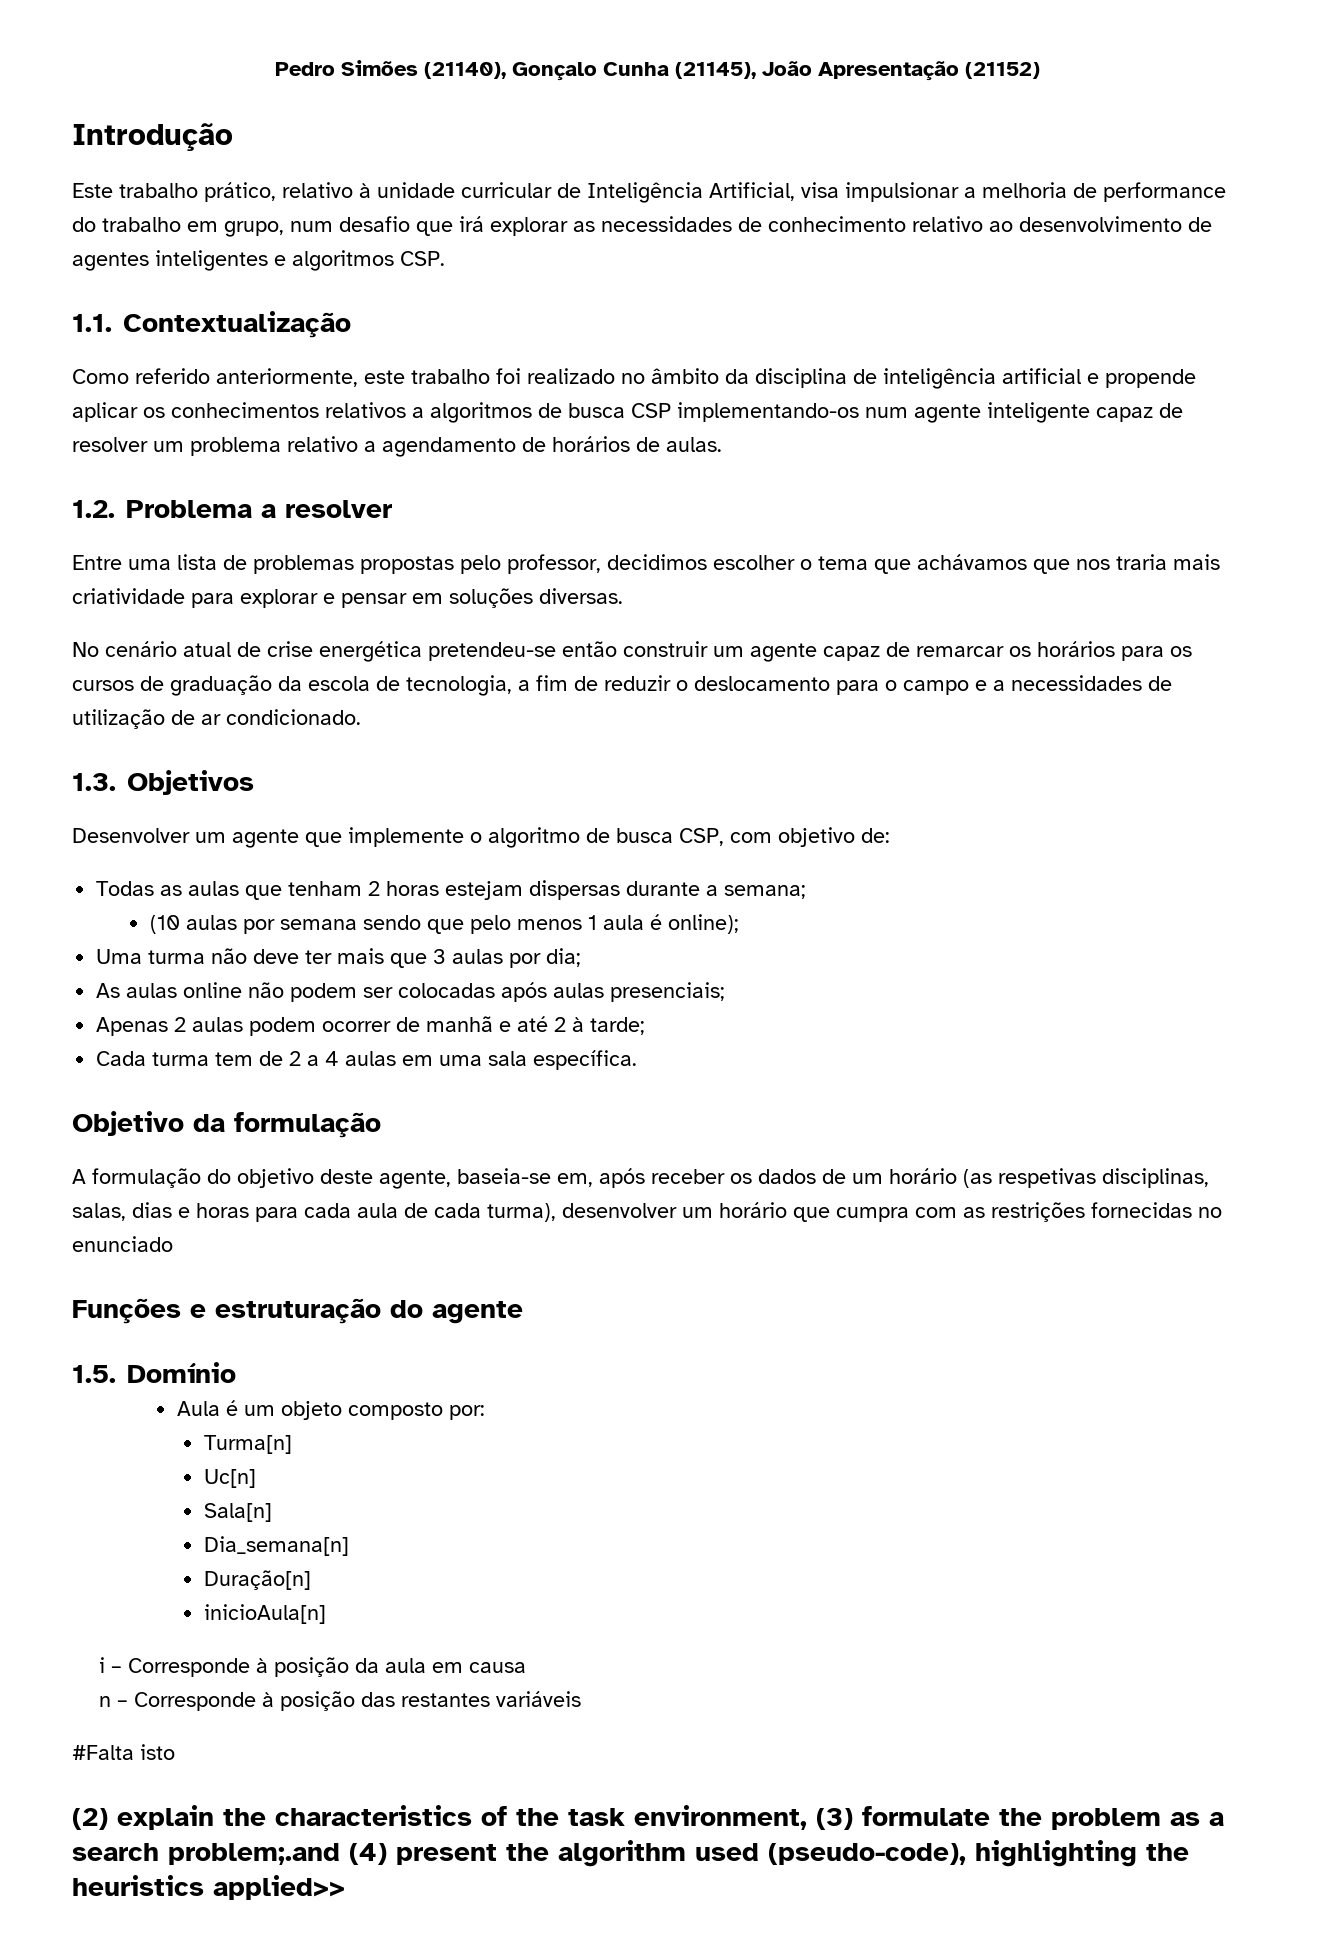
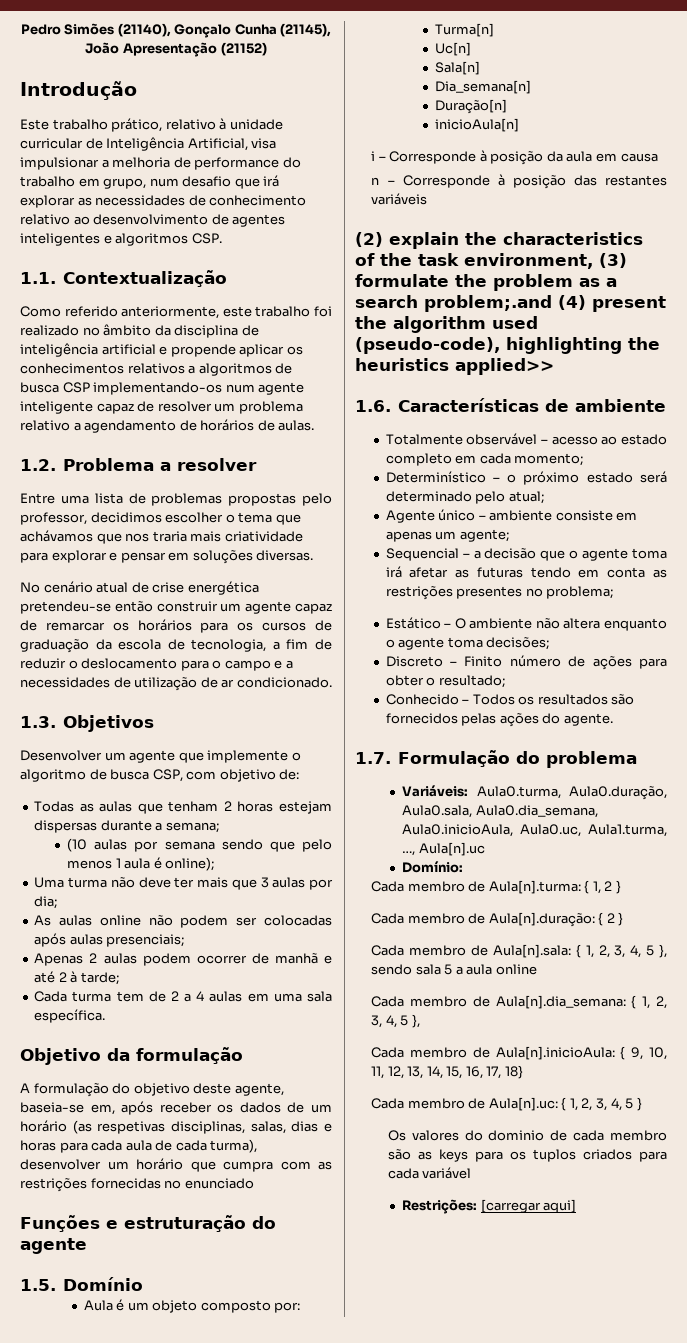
- #Falta isto
+ 1.6. Características de ambiente
+ Totalmente observável – acesso ao estado completo em cada momento;
+ Determinístico – o próximo estado será determinado pelo atual;
+ Agente único – ambiente consiste em apenas um agente;
+ Sequencial – a decisão que o agente toma irá afetar as futuras tendo em conta as restrições presentes no problema;
+ Estático – O ambiente não altera enquanto o agente toma decisões;
+ Discreto – Finito número de ações para obter o resultado;
+ Conhecido – Todos os resultados são fornecidos pelas ações do agente.
+ 1.7. Formulação do problema
+ Variáveis: Aula0.turma, Aula0.duração, Aula0.sala, Aula0.dia_semana, Aula0.inicioAula, Aula0.uc, Aula1.turma, …, Aula[n].uc
+ Domínio:
+ Cada membro de Aula[n].turma: { 1, 2 }
+ Cada membro de Aula[n].duração: { 2 }
+ Cada membro de Aula[n].sala: { 1, 2, 3, 4, 5 }, sendo sala 5 a aula online
+ Cada membro de Aula[n].dia_semana: { 1, 2, 3, 4, 5 },
+ Cada membro de Aula[n].inicioAula: { 9, 10, 11, 12, 13, 14, 15, 16, 17, 18}
+ Cada membro de Aula[n].uc: { 1, 2, 3, 4, 5 }
+ Os valores do dominio de cada membro são as keys para os tuplos criados para cada variável
+ Restrições: [carregar aqui]

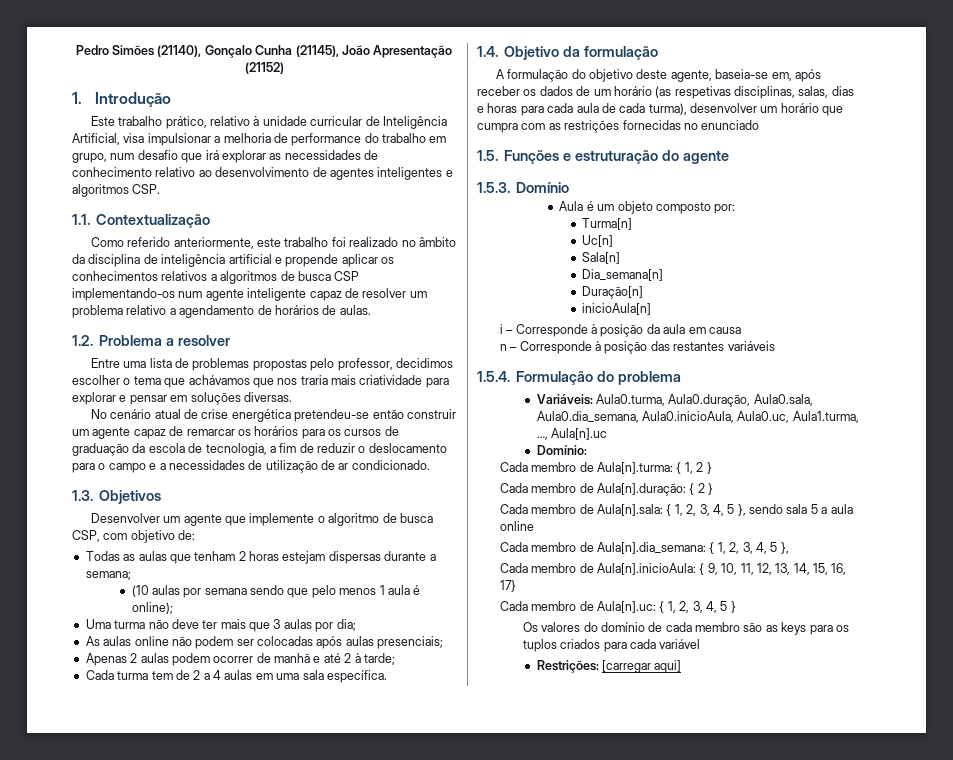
- Introdução
+ 1. Introdução
- Objetivo da formulação
+ 1.4. Objetivo da formulação
- Funções e estruturação do agente
+ 1.5. Funções e estruturação do agente
- 1.5. Domínio
+ 1.5.3. Domínio
- (2) explain the characteristics of the task environment, (3) formulate the problem as a search problem;.and (4) present the algorithm used (pseudo-code), highlighting the heuristics applied>>
- 1.6. Características de ambiente
- Totalmente observável – acesso ao estado completo em cada momento;
- Determinístico – o próximo estado será determinado pelo atual;
- Agente único – ambiente consiste em apenas um agente;
- Sequencial – a decisão que o agente toma irá afetar as futuras tendo em conta as restrições presentes no problema;
- Estático – O ambiente não altera enquanto o agente toma decisões;
- Discreto – Finito número de ações para obter o resultado;
- Conhecido – Todos os resultados são fornecidos pelas ações do agente.
- 1.7. Formulação do problema
+ 1.5.4. Formulação do problema
- Cada membro de Aula[n].inicioAula: { 9, 10, 11, 12, 13, 14, 15, 16, 17, 18}
+ Cada membro de Aula[n].inicioAula: { 9, 10, 11, 12, 13, 14, 15, 16, 17}
- Os valores do dominio de cada membro são as keys para os tuplos criados para cada variável
+ Os valores do domínio de cada membro são as keys para os tuplos criados para cada variável

